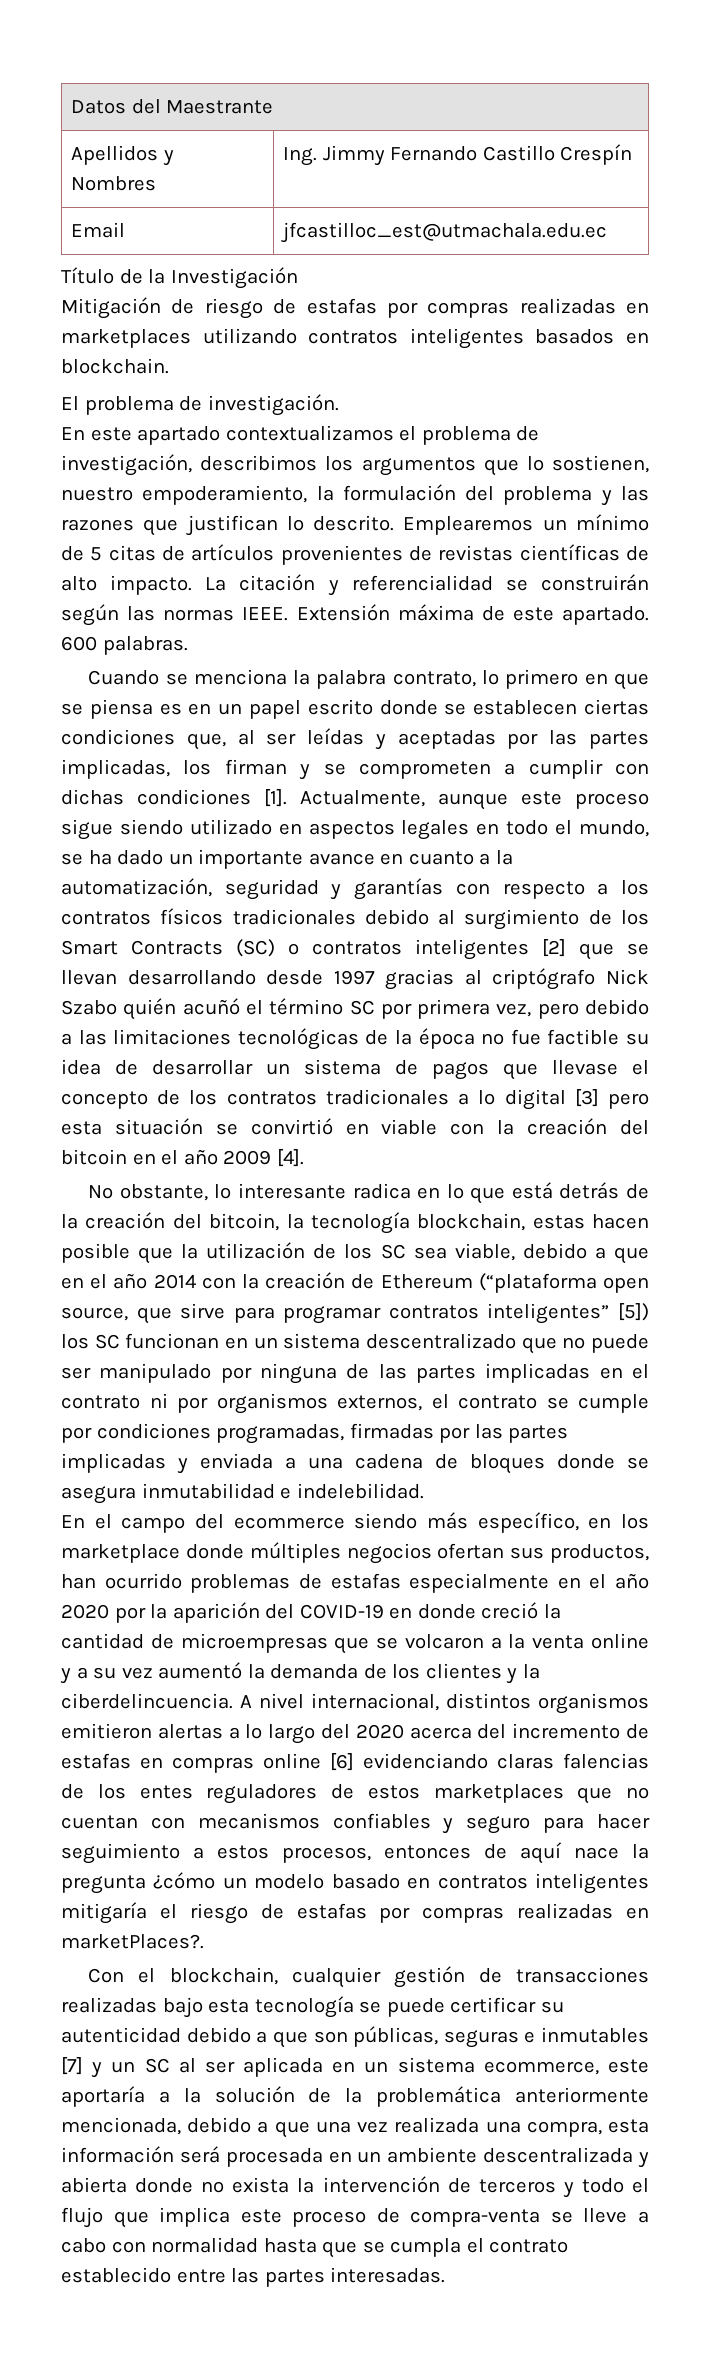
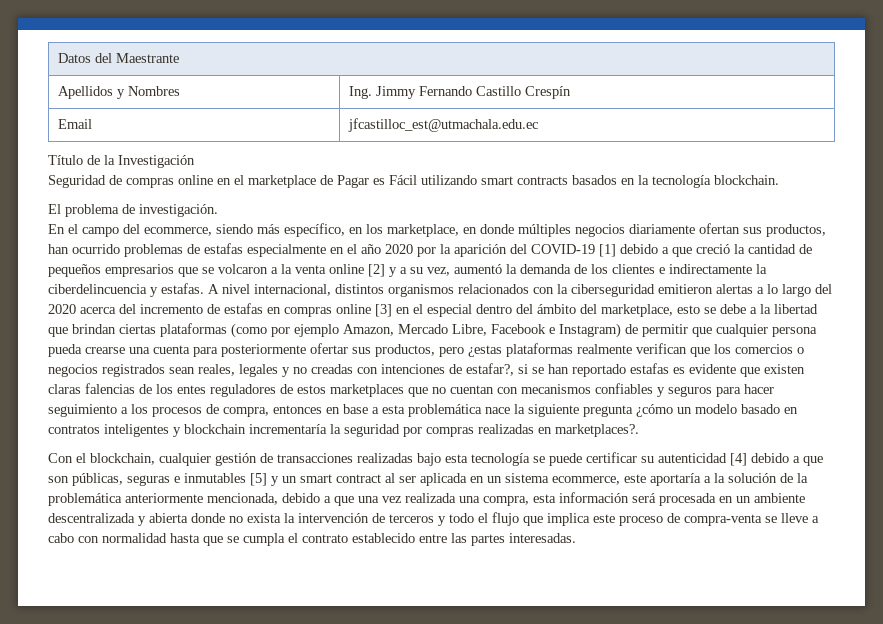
- Mitigación de riesgo de estafas por compras realizadas en marketplaces utilizando contratos inteligentes basados en blockchain.
+ Seguridad de compras online en el marketplace de Pagar es Fácil utilizando smart contracts basados en la tecnología blockchain.
- En este apartado contextualizamos el problema de investigación, describimos los argumentos que lo sostienen, nuestro empoderamiento, la formulación del problema y las razones que justifican lo descrito. Emplearemos un mínimo de 5 citas de artículos provenientes de revistas científicas de alto impacto. La citación y referencialidad se construirán según las normas IEEE. Extensión máxima de este apartado. 600 palabras.
- Cuando se menciona la palabra contrato, lo primero en que se piensa es en un papel escrito donde se establecen ciertas condiciones que, al ser leídas y aceptadas por las partes implicadas, los firman y se comprometen a cumplir con dichas condiciones [1]. Actualmente, aunque este proceso sigue siendo utilizado en aspectos legales en todo el mundo, se ha dado un importante avance en cuanto a la automatización, seguridad y garantías con respecto a los contratos físicos tradicionales debido al surgimiento de los Smart Contracts (SC) o contratos inteligentes [2] que se llevan desarrollando desde 1997 gracias al criptógrafo Nick Szabo quién acuñó el término SC por primera vez, pero debido a las limitaciones tecnológicas de la época no fue factible su idea de desarrollar un sistema de pagos que llevase el concepto de los contratos tradicionales a lo digital [3] pero esta situación se convirtió en viable con la creación del bitcoin en el año 2009 [4].
- No obstante, lo interesante radica en lo que está detrás de la creación del bitcoin, la tecnología blockchain, estas hacen posible que la utilización de los SC sea viable, debido a que en el año 2014 con la creación de Ethereum (“plataforma open source, que sirve para programar contratos inteligentes” [5]) los SC funcionan en un sistema descentralizado que no puede ser manipulado por ninguna de las partes implicadas en el contrato ni por organismos externos, el contrato se cumple por condiciones programadas, firmadas por las partes implicadas y enviada a una cadena de bloques donde se asegura inmutabilidad e indelebilidad.
- En el campo del ecommerce siendo más específico, en los marketplace donde múltiples negocios ofertan sus productos, han ocurrido problemas de estafas especialmente en el año 2020 por la aparición del COVID-19 en donde creció la cantidad de microempresas que se volcaron a la venta online y a su vez aumentó la demanda de los clientes y la ciberdelincuencia.
+ En el campo del ecommerce, siendo más específico, en los marketplace, en donde múltiples negocios diariamente ofertan sus productos, han ocurrido problemas de estafas especialmente en el año 2020 por la aparición del COVID-19 [1] debido a que creció la cantidad de pequeños empresarios que se volcaron a la venta online [2] y a su vez, aumentó la demanda de los clientes e indirectamente la ciberdelincuencia y estafas.
- A nivel internacional, distintos organismos emitieron alertas a lo largo del 2020 acerca del incremento de estafas en compras online [6] evidenciando claras falencias de los entes reguladores de estos marketplaces que no cuentan con mecanismos confiables y seguro para hacer seguimiento a estos procesos, entonces de aquí nace la pregunta ¿cómo un modelo basado en contratos inteligentes mitigaría el riesgo de estafas por compras realizadas en marketPlaces?.
+ A nivel internacional, distintos organismos relacionados con la ciberseguridad emitieron alertas a lo largo del 2020 acerca del incremento de estafas en compras online [3] en el especial dentro del ámbito del marketplace, esto se debe a la libertad que brindan ciertas plataformas (como por ejemplo Amazon, Mercado Libre, Facebook e Instagram) de permitir que cualquier persona pueda crearse una cuenta para posteriormente ofertar sus productos, pero ¿estas plataformas realmente verifican que los comercios o negocios registrados sean reales, legales y no creadas con intenciones de estafar?, si se han reportado estafas es evidente que existen claras falencias de los entes reguladores de estos marketplaces que no cuentan con mecanismos confiables y seguros para hacer seguimiento a los procesos de compra, entonces en base a esta problemática nace la siguiente pregunta ¿cómo un modelo basado en contratos inteligentes y blockchain incrementaría la seguridad por compras realizadas en marketplaces?.
- Con el blockchain, cualquier gestión de transacciones realizadas bajo esta tecnología se puede certificar su autenticidad debido a que son públicas, seguras e inmutables [7] y un SC al ser aplicada en un sistema ecommerce, este aportaría a la solución de la problemática anteriormente mencionada, debido a que una vez realizada una compra, esta información será procesada en un ambiente descentralizada y abierta donde no exista la intervención de terceros y todo el flujo que implica este proceso de compra-venta se lleve a cabo con normalidad hasta que se cumpla el contrato establecido entre las partes interesadas.
+ Con el blockchain, cualquier gestión de transacciones realizadas bajo esta tecnología se puede certificar su autenticidad [4] debido a que son públicas, seguras e inmutables [5] y un smart contract al ser aplicada en un sistema ecommerce, este aportaría a la solución de la problemática anteriormente mencionada, debido a que una vez realizada una compra, esta información será procesada en un ambiente descentralizada y abierta donde no exista la intervención de terceros y todo el flujo que implica este proceso de compra-venta se lleve a cabo con normalidad hasta que se cumpla el contrato establecido entre las partes interesadas.

